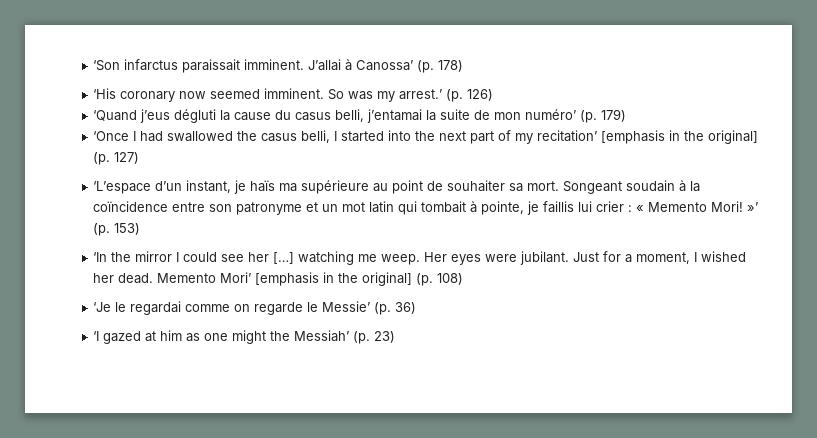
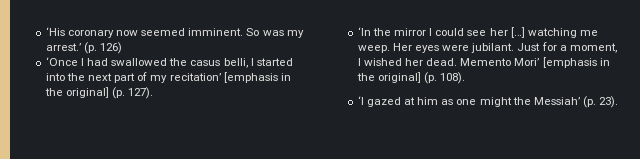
- ‘Son infarctus paraissait imminent. J’allai à Canossa’ (p. 178)
- ‘Quand j’eus dégluti la cause du casus belli, j’entamai la suite de mon numéro’ (p. 179)
- ‘Once I had swallowed the casus belli, I started into the next part of my recitation’ [emphasis in the original] (p. 127)
- ‘L’espace d’un instant, je haïs ma supérieure au point de souhaiter sa mort. Songeant soudain à la coïncidence entre son patronyme et un mot latin qui tombait à pointe, je faillis lui crier : « Memento Mori! »’ (p. 153)
+ ‘Once I had swallowed the casus belli, I started into the next part of my recitation’ [emphasis in the original] (p. 127).
- Memento Mori’ [emphasis in the original] (p. 108)
- ‘Je le regardai comme on regarde le Messie’ (p. 36)
+ Memento Mori’ [emphasis in the original] (p. 108).
- ‘I gazed at him as one might the Messiah’ (p. 23)
+ ‘I gazed at him as one might the Messiah’ (p. 23).

